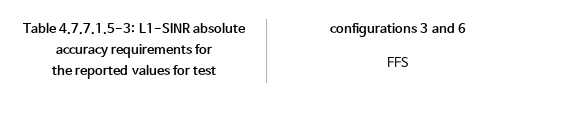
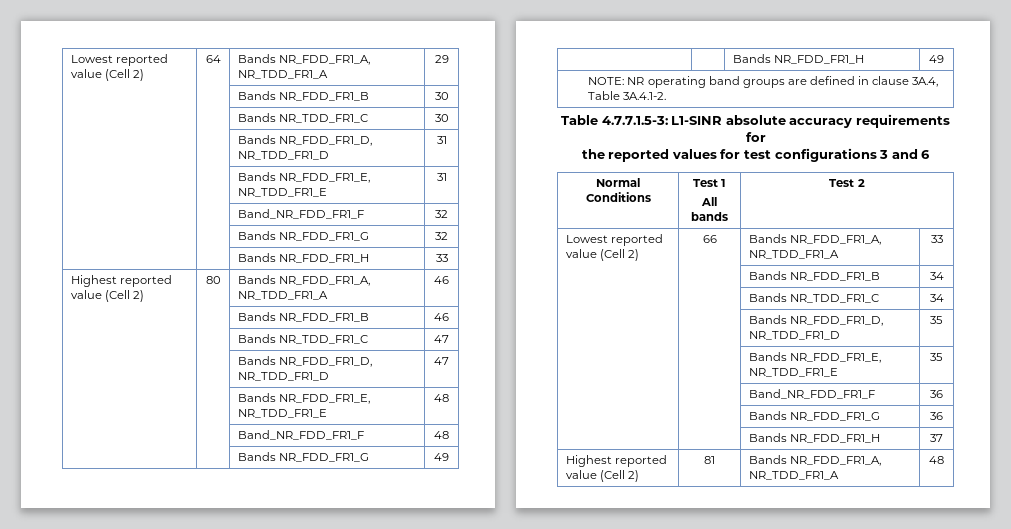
+ Lowest reported value (Cell 2) | 64 | Bands NR_FDD_FR1_A, NR_TDD_FR1_A | 29
+ | | Bands NR_FDD_FR1_B | 30
+ | | Bands NR_TDD_FR1_C | 30
+ | | Bands NR_FDD_FR1_D, NR_TDD_FR1_D | 31
+ | | Bands NR_FDD_FR1_E, NR_TDD_FR1_E | 31
+ | | Band_NR_FDD_FR1_F | 32
+ | | Bands NR_FDD_FR1_G | 32
+ | | Bands NR_FDD_FR1_H | 33
+ Highest reported value (Cell 2) | 80 | Bands NR_FDD_FR1_A, NR_TDD_FR1_A | 46
+ | | Bands NR_FDD_FR1_B | 46
+ | | Bands NR_TDD_FR1_C | 47
+ | | Bands NR_FDD_FR1_D, NR_TDD_FR1_D | 47
+ | | Bands NR_FDD_FR1_E, NR_TDD_FR1_E | 48
+ | | Band_NR_FDD_FR1_F | 48
+ | | Bands NR_FDD_FR1_G | 49
+ | | Bands NR_FDD_FR1_H | 49
+ NOTE: NR operating band groups are defined in clause 3A.4, Table 3A.4.1-2.
- FFS
+ Normal Conditions | Test 1
+ All bands | Test 2
+ Lowest reported value (Cell 2) | 66 | Bands NR_FDD_FR1_A, NR_TDD_FR1_A | 33
+ | | Bands NR_FDD_FR1_B | 34
+ | | Bands NR_TDD_FR1_C | 34
+ | | Bands NR_FDD_FR1_D, NR_TDD_FR1_D | 35
+ | | Bands NR_FDD_FR1_E, NR_TDD_FR1_E | 35
+ | | Band_NR_FDD_FR1_F | 36
+ | | Bands NR_FDD_FR1_G | 36
+ | | Bands NR_FDD_FR1_H | 37
+ Highest reported value (Cell 2) | 81 | Bands NR_FDD_FR1_A, NR_TDD_FR1_A | 48

